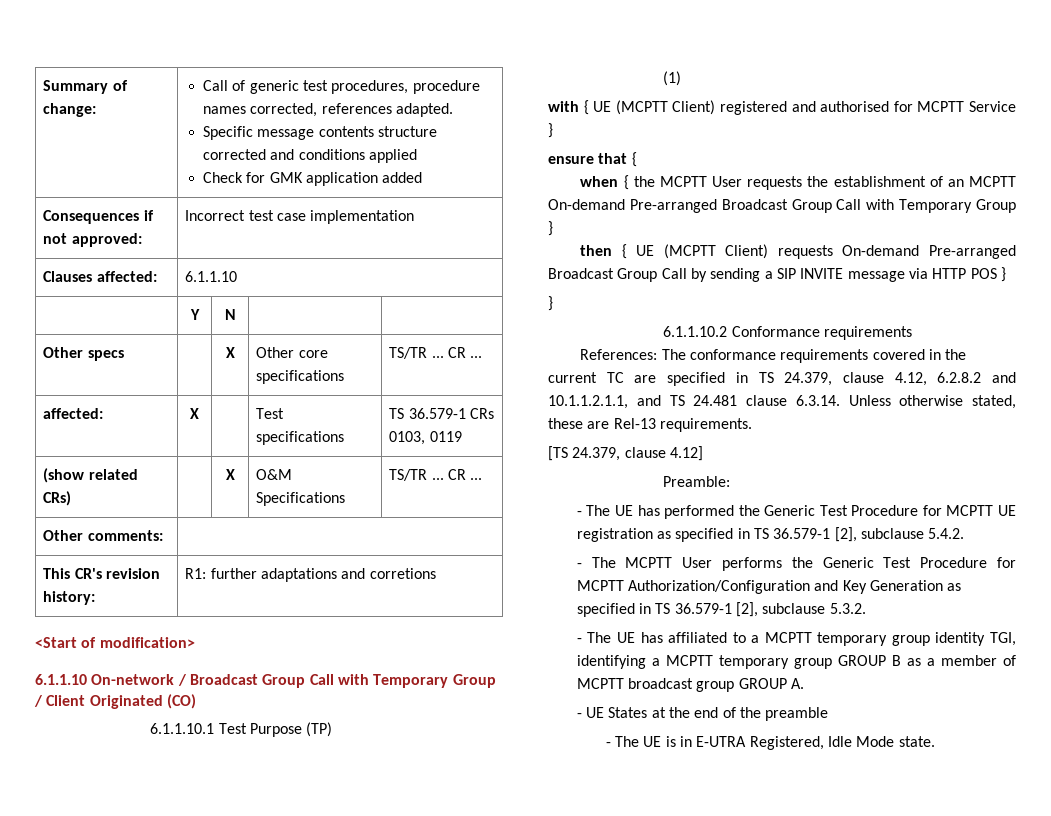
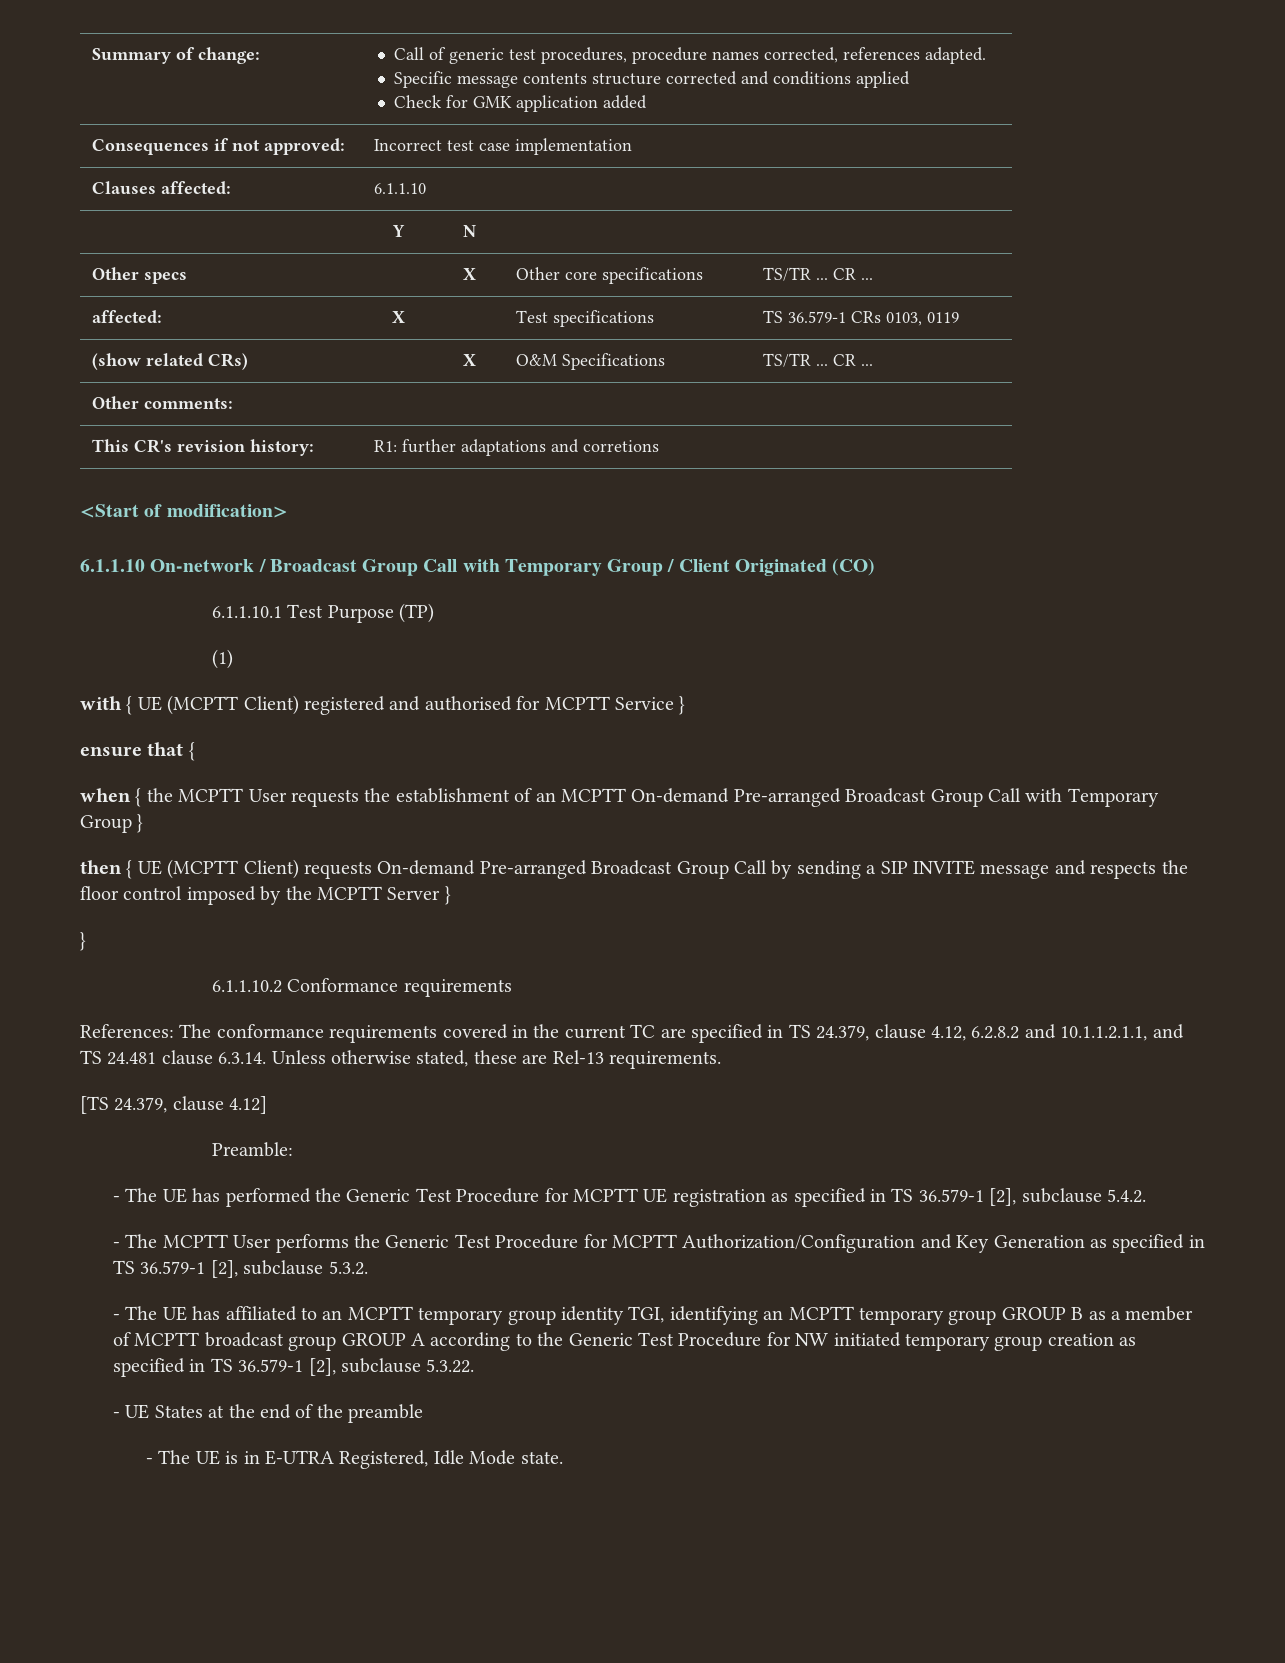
- then { UE (MCPTT Client) requests On-demand Pre-arranged Broadcast Group Call by sending a SIP INVITE message via HTTP POS }
+ then { UE (MCPTT Client) requests On-demand Pre-arranged Broadcast Group Call by sending a SIP INVITE message and respects the floor control imposed by the MCPTT Server }
- - The UE has affiliated to a MCPTT temporary group identity TGI, identifying a MCPTT temporary group GROUP B as a member of MCPTT broadcast group GROUP A.
+ - The UE has affiliated to an MCPTT temporary group identity TGI, identifying an MCPTT temporary group GROUP B as a member of MCPTT broadcast group GROUP A according to the Generic Test Procedure for NW initiated temporary group creation as specified in TS 36.579-1 [2], subclause 5.3.22.

